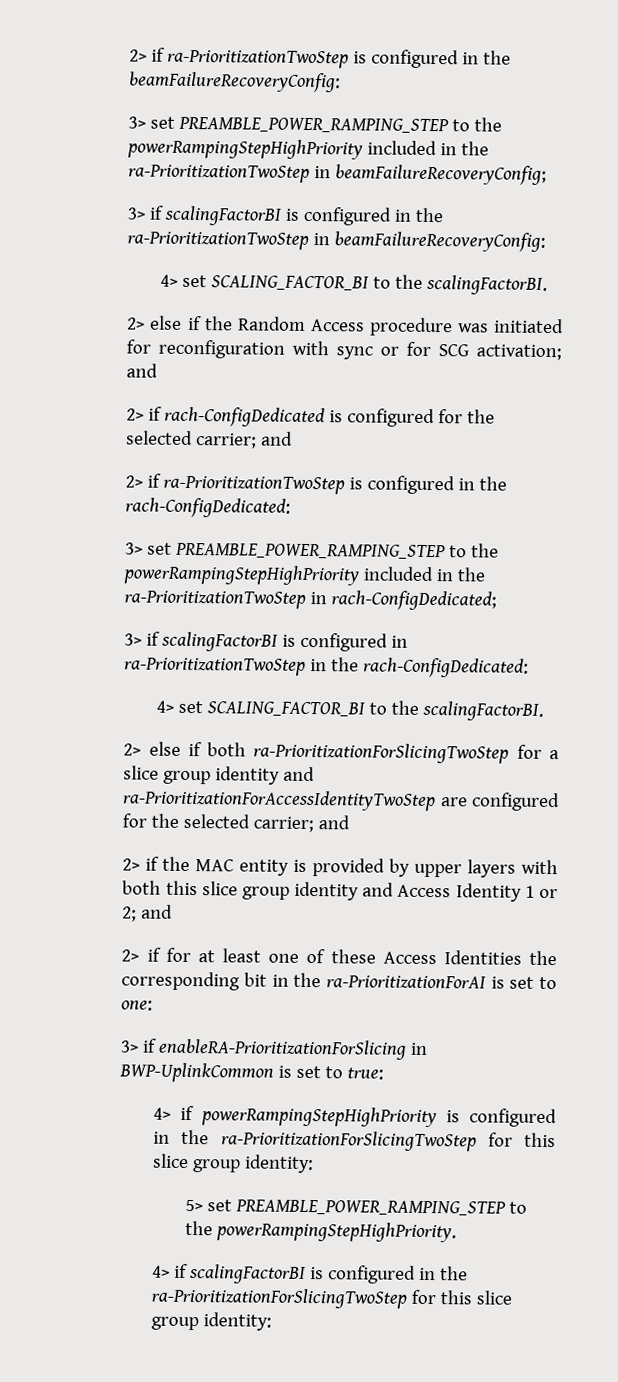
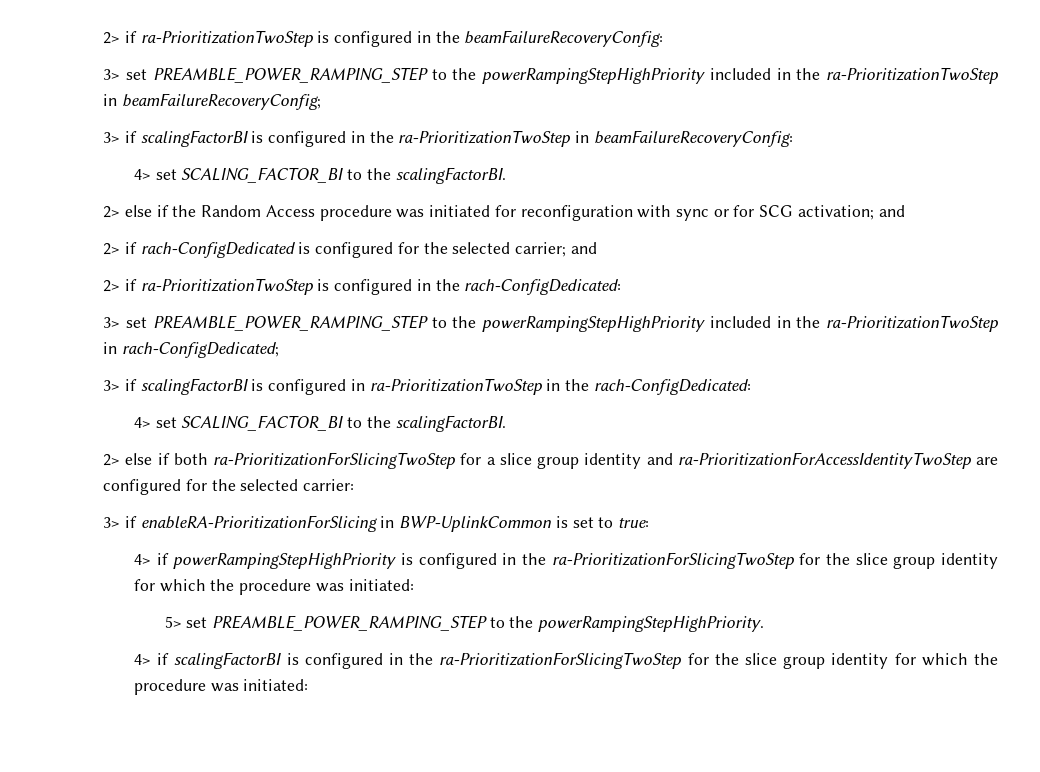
- 2> else if both ra-PrioritizationForSlicingTwoStep for a slice group identity and ra-PrioritizationForAccessIdentityTwoStep are configured for the selected carrier; and
- 2> if the MAC entity is provided by upper layers with both this slice group identity and Access Identity 1 or 2; and
- 2> if for at least one of these Access Identities the corresponding bit in the ra-PrioritizationForAI is set to one:
+ 2> else if both ra-PrioritizationForSlicingTwoStep for a slice group identity and ra-PrioritizationForAccessIdentityTwoStep are configured for the selected carrier:
- 4> if powerRampingStepHighPriority is configured in the ra-PrioritizationForSlicingTwoStep for this slice group identity:
+ 4> if powerRampingStepHighPriority is configured in the ra-PrioritizationForSlicingTwoStep for the slice group identity for which the procedure was initiated:
- 4> if scalingFactorBI is configured in the ra-PrioritizationForSlicingTwoStep for this slice group identity:
+ 4> if scalingFactorBI is configured in the ra-PrioritizationForSlicingTwoStep for the slice group identity for which the procedure was initiated:

